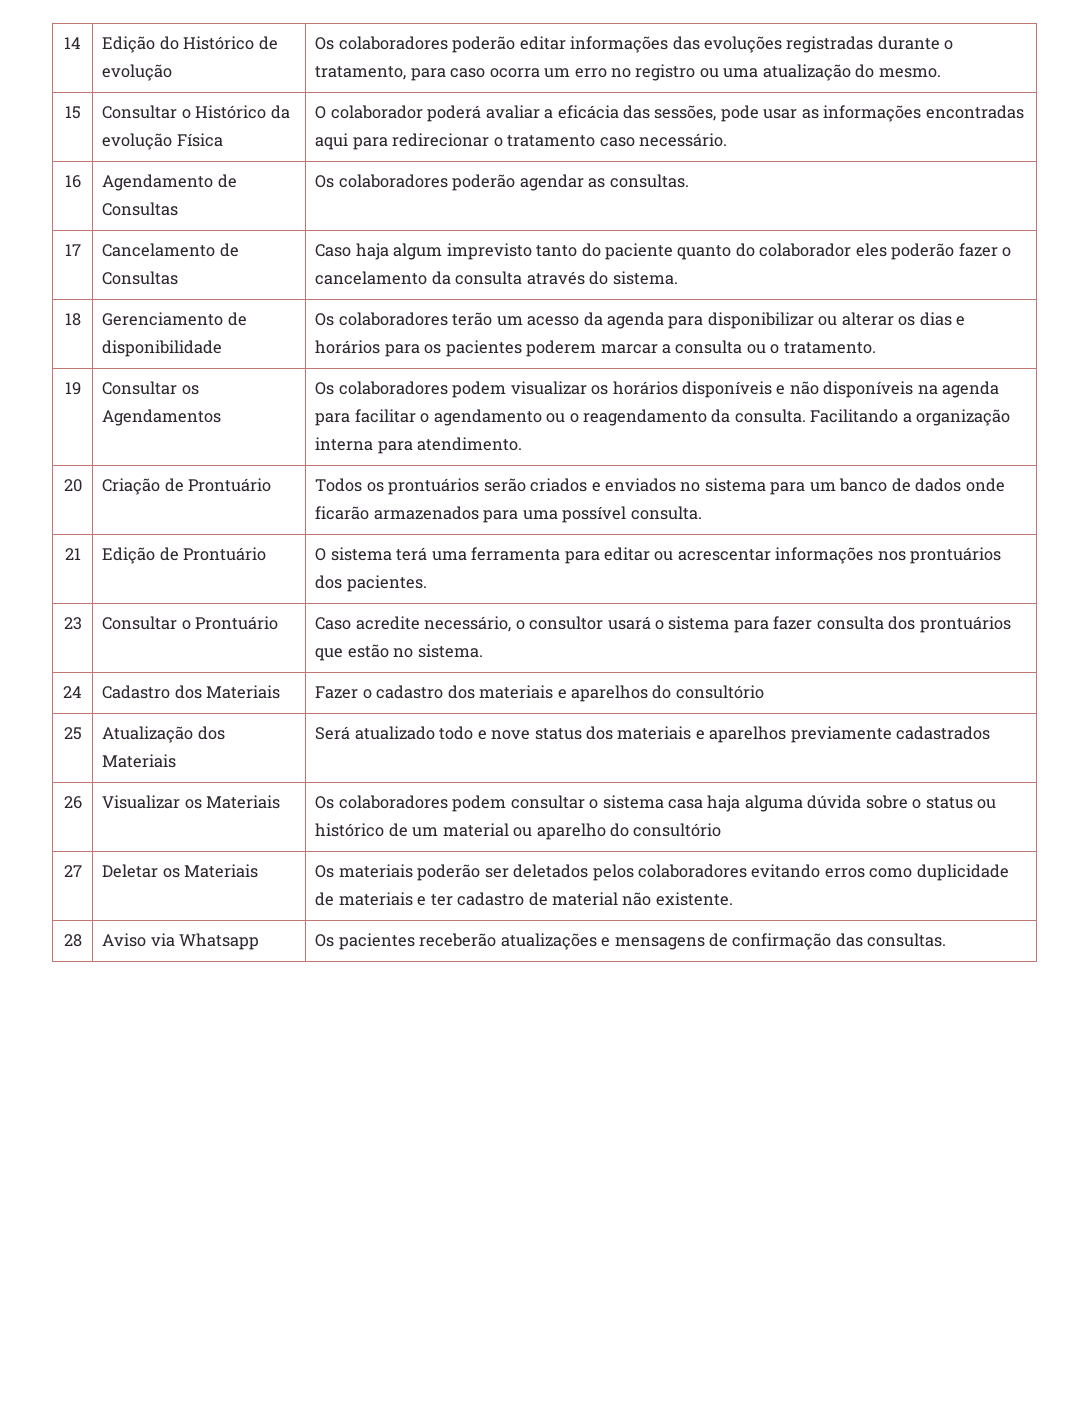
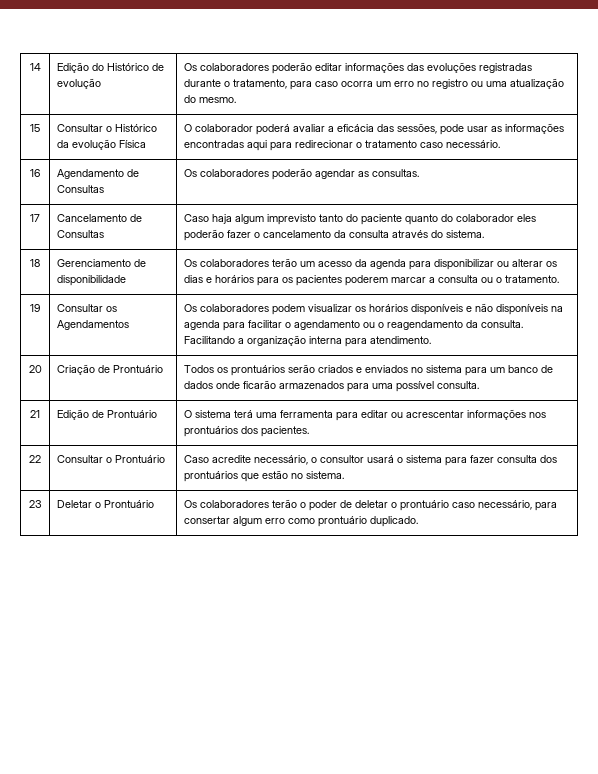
- 23 | Consultar o Prontuário | Caso acredite necessário, o consultor usará o sistema para fazer consulta dos prontuários que estão no sistema.
+ 22 | Consultar o Prontuário | Caso acredite necessário, o consultor usará o sistema para fazer consulta dos prontuários que estão no sistema.
- 24 | Cadastro dos Materiais | Fazer o cadastro dos materiais e aparelhos do consultório
- 25 | Atualização dos Materiais | Será atualizado todo e nove status dos materiais e aparelhos previamente cadastrados
- 26 | Visualizar os Materiais | Os colaboradores podem consultar o sistema casa haja alguma dúvida sobre o status ou histórico de um material ou aparelho do consultório
- 27 | Deletar os Materiais | Os materiais poderão ser deletados pelos colaboradores evitando erros como duplicidade de materiais e ter cadastro de material não existente.
- 28 | Aviso via Whatsapp | Os pacientes receberão atualizações e mensagens de confirmação das consultas.
+ 23 | Deletar o Prontuário | Os colaboradores terão o poder de deletar o prontuário caso necessário, para consertar algum erro como prontuário duplicado.

